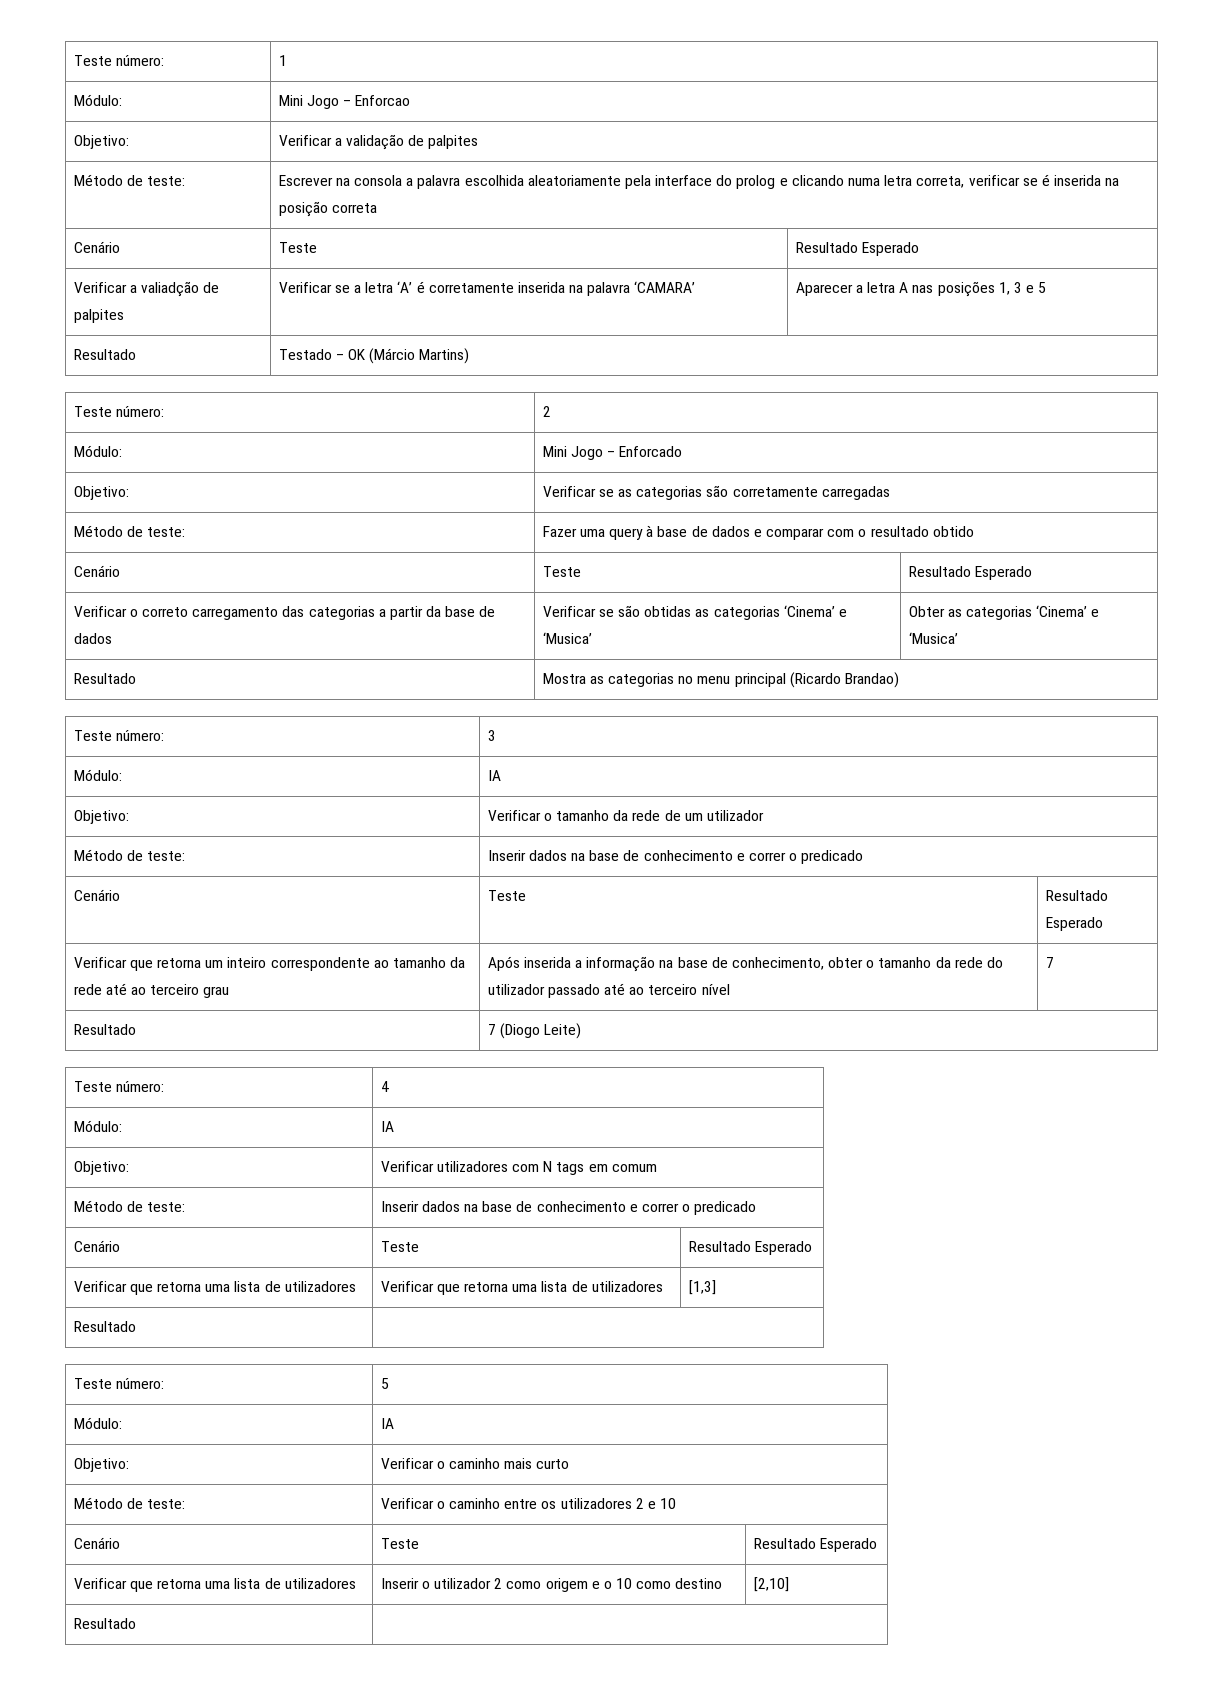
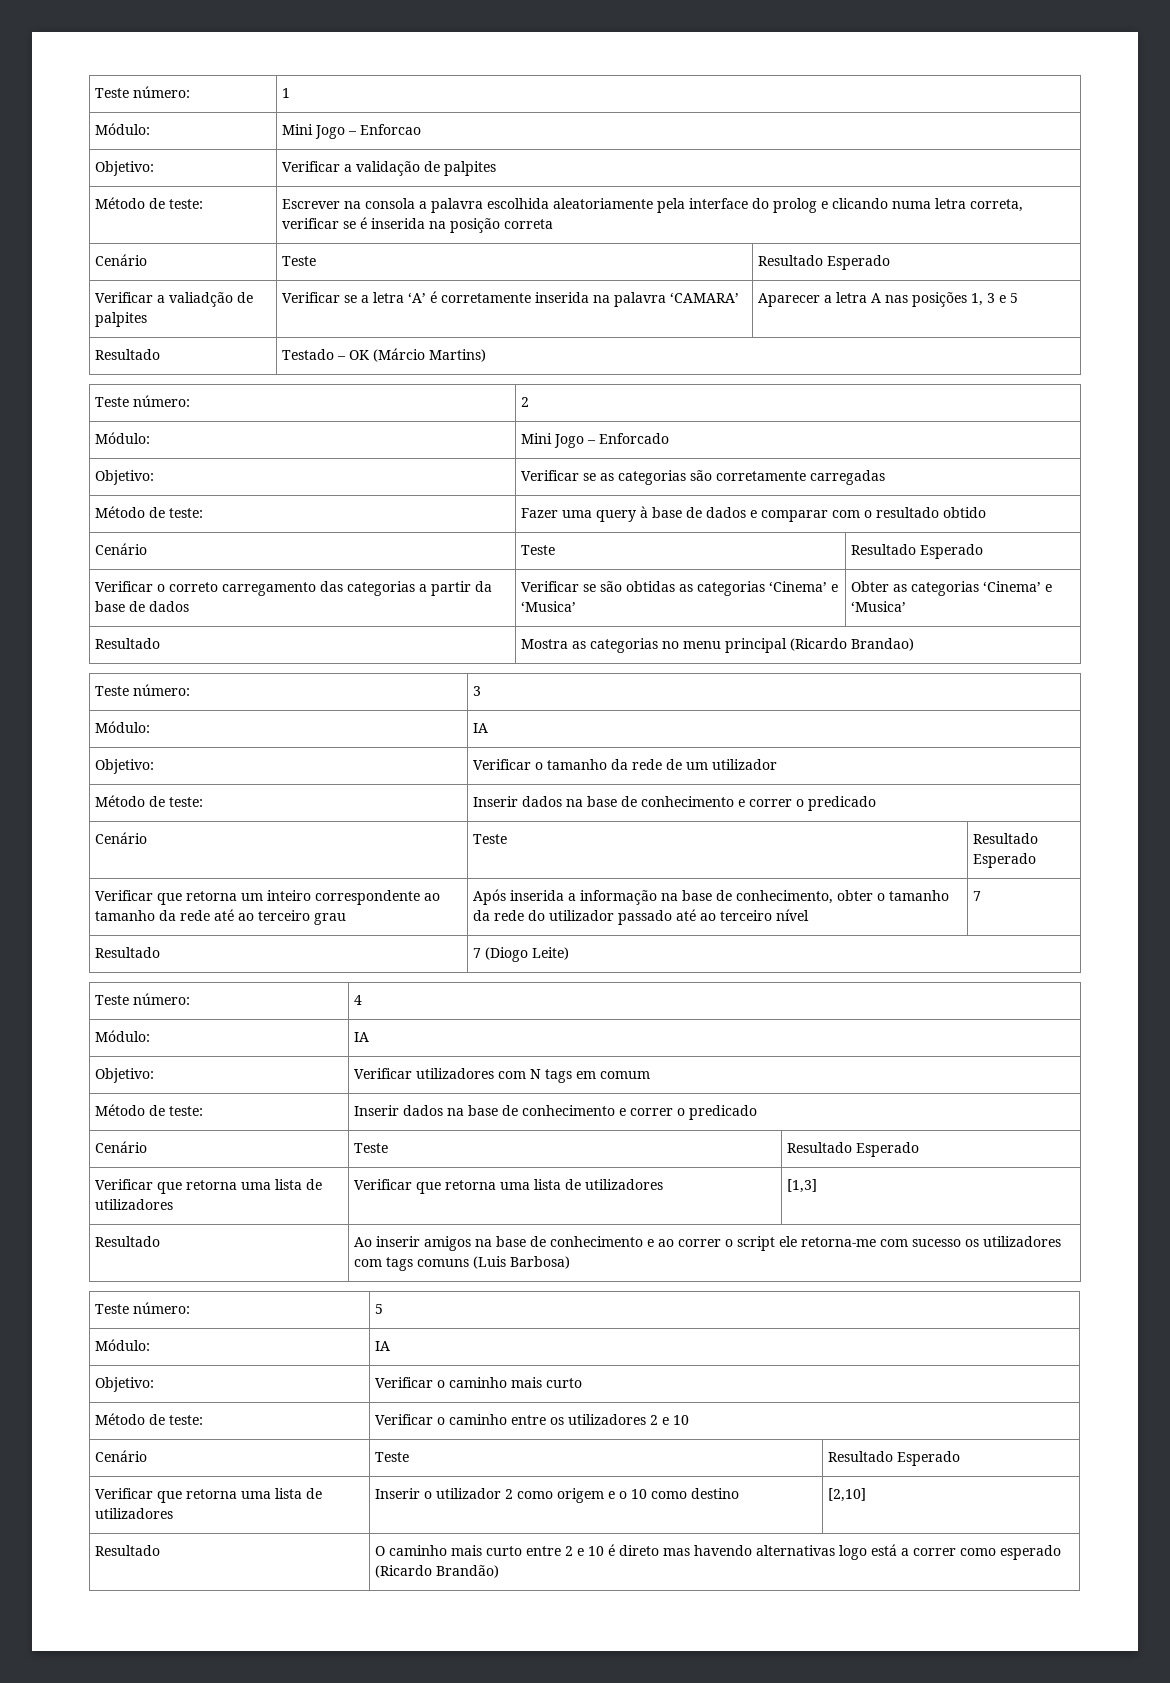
  Verificar que retorna uma lista de utilizadores | Verificar que retorna uma lista de utilizadores | [1,3]
- Resultado |
+ Resultado | Ao inserir amigos na base de conhecimento e ao correr o script ele retorna-me com sucesso os utilizadores com tags comuns (Luis Barbosa)
  Verificar que retorna uma lista de utilizadores | Inserir o utilizador 2 como origem e o 10 como destino | [2,10]
- Resultado |
+ Resultado | O caminho mais curto entre 2 e 10 é direto mas havendo alternativas logo está a correr como esperado (Ricardo Brandão)

